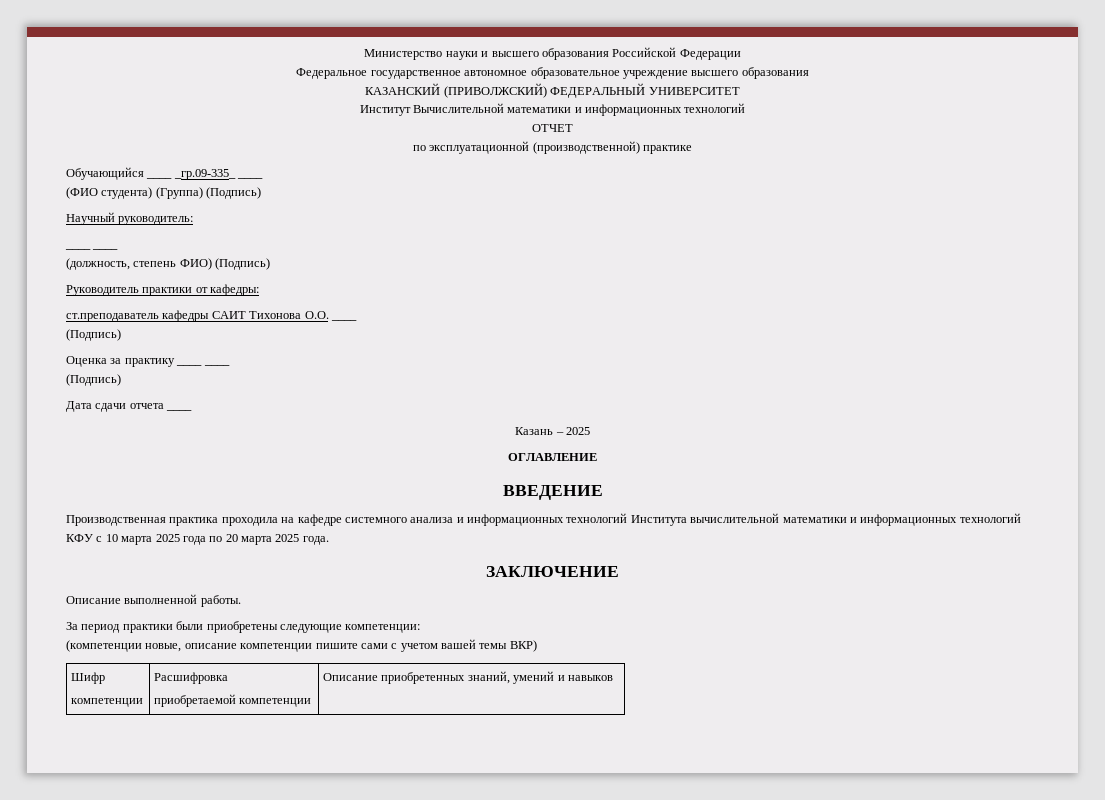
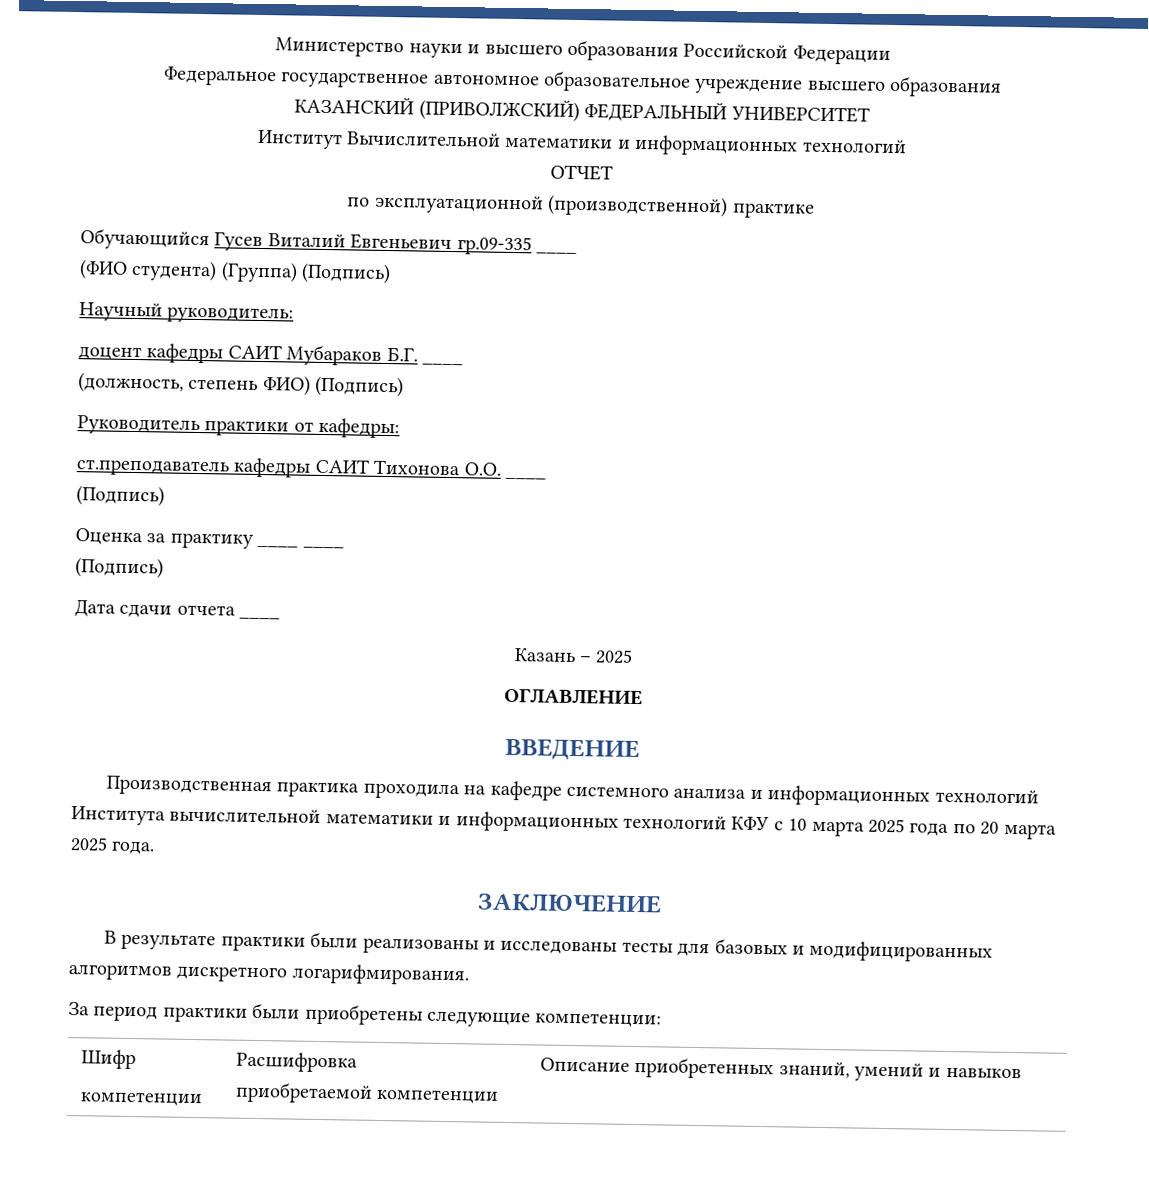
- Обучающийся ____ _гр.09-335_ ____
+ Обучающийся Гусев Виталий Евгеньевич гр.09-335 ____
  Научный руководитель:
- ____ ____
+ доцент кафедры САИТ Мубараков Б.Г. ____
- Описание выполненной работы.
+ В результате практики были реализованы и исследованы тесты для базовых и модифицированных алгоритмов дискретного логарифмирования.
- (компетенции новые, описание компетенции пишите сами с учетом вашей темы ВКР)

